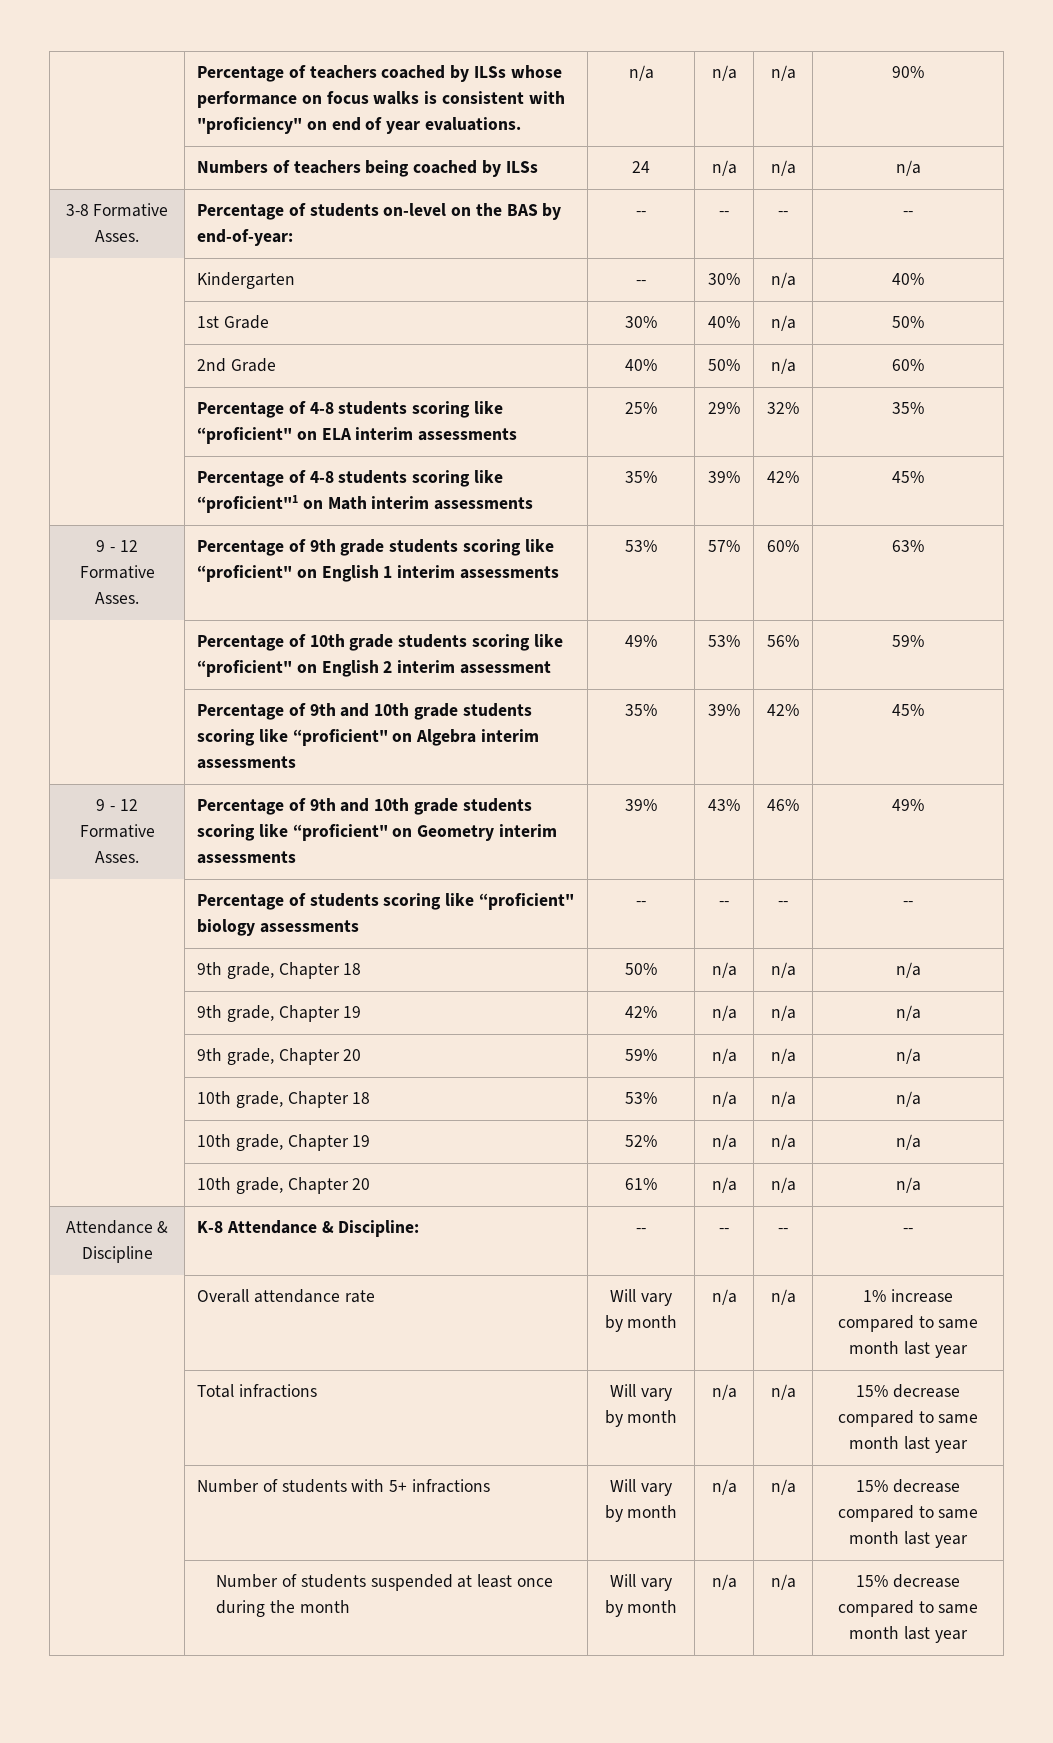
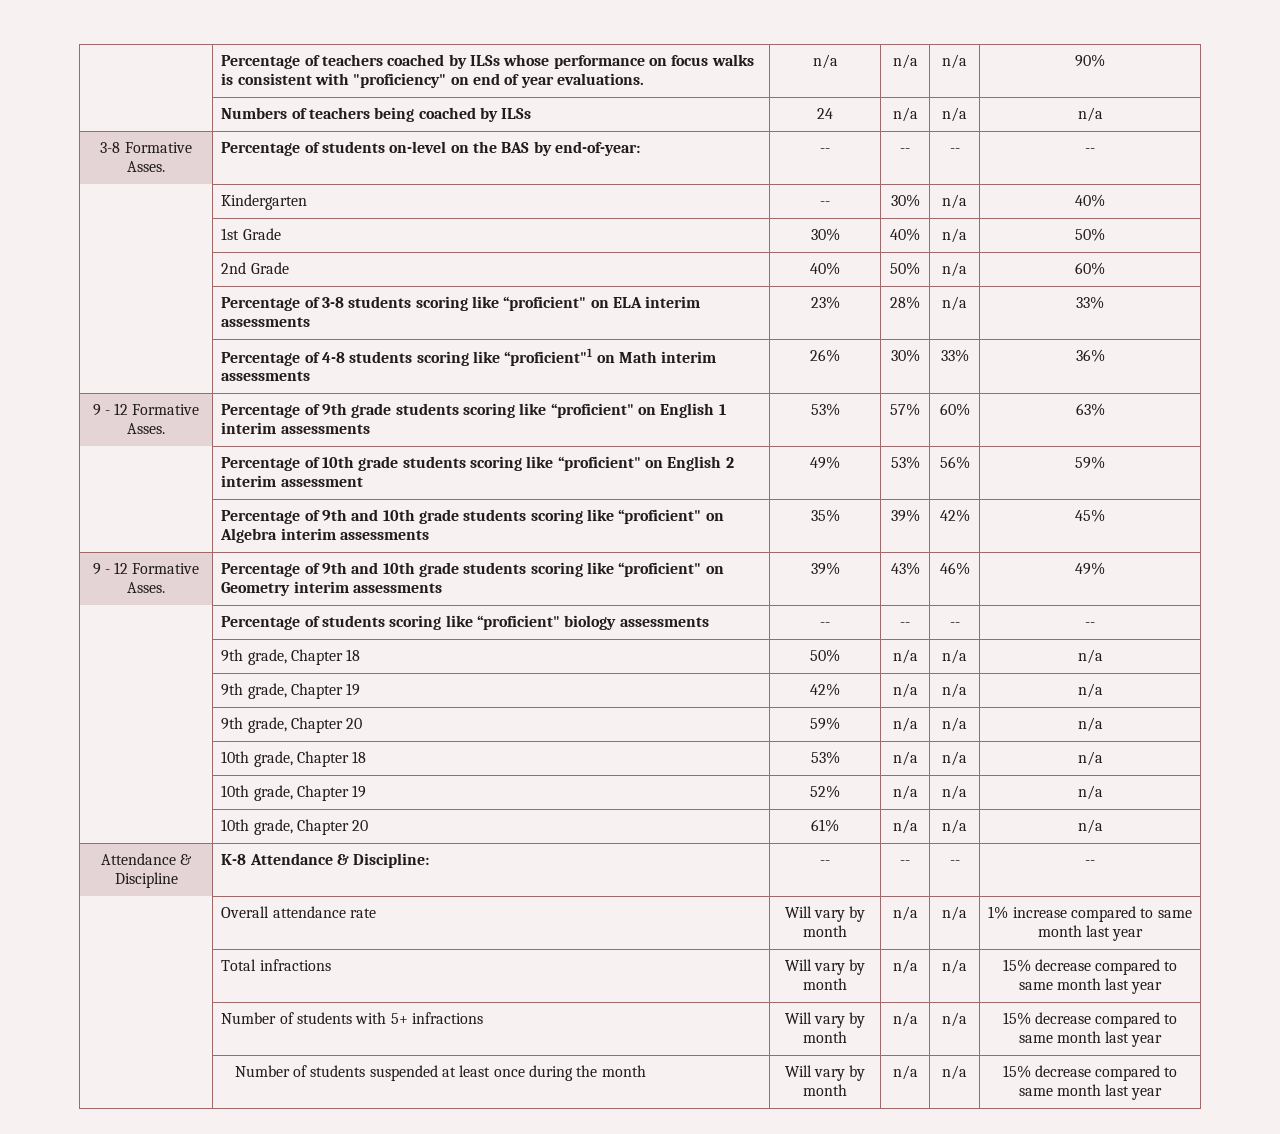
- | Percentage of 4-8 students scoring like “proficient" on ELA interim assessments | 25% | 29% | 32% | 35%
+ | Percentage of 3-8 students scoring like “proficient" on ELA interim assessments | 23% | 28% | n/a | 33%
- | Percentage of 4-8 students scoring like “proficient"1 on Math interim assessments | 35% | 39% | 42% | 45%
+ | Percentage of 4-8 students scoring like “proficient"1 on Math interim assessments | 26% | 30% | 33% | 36%

